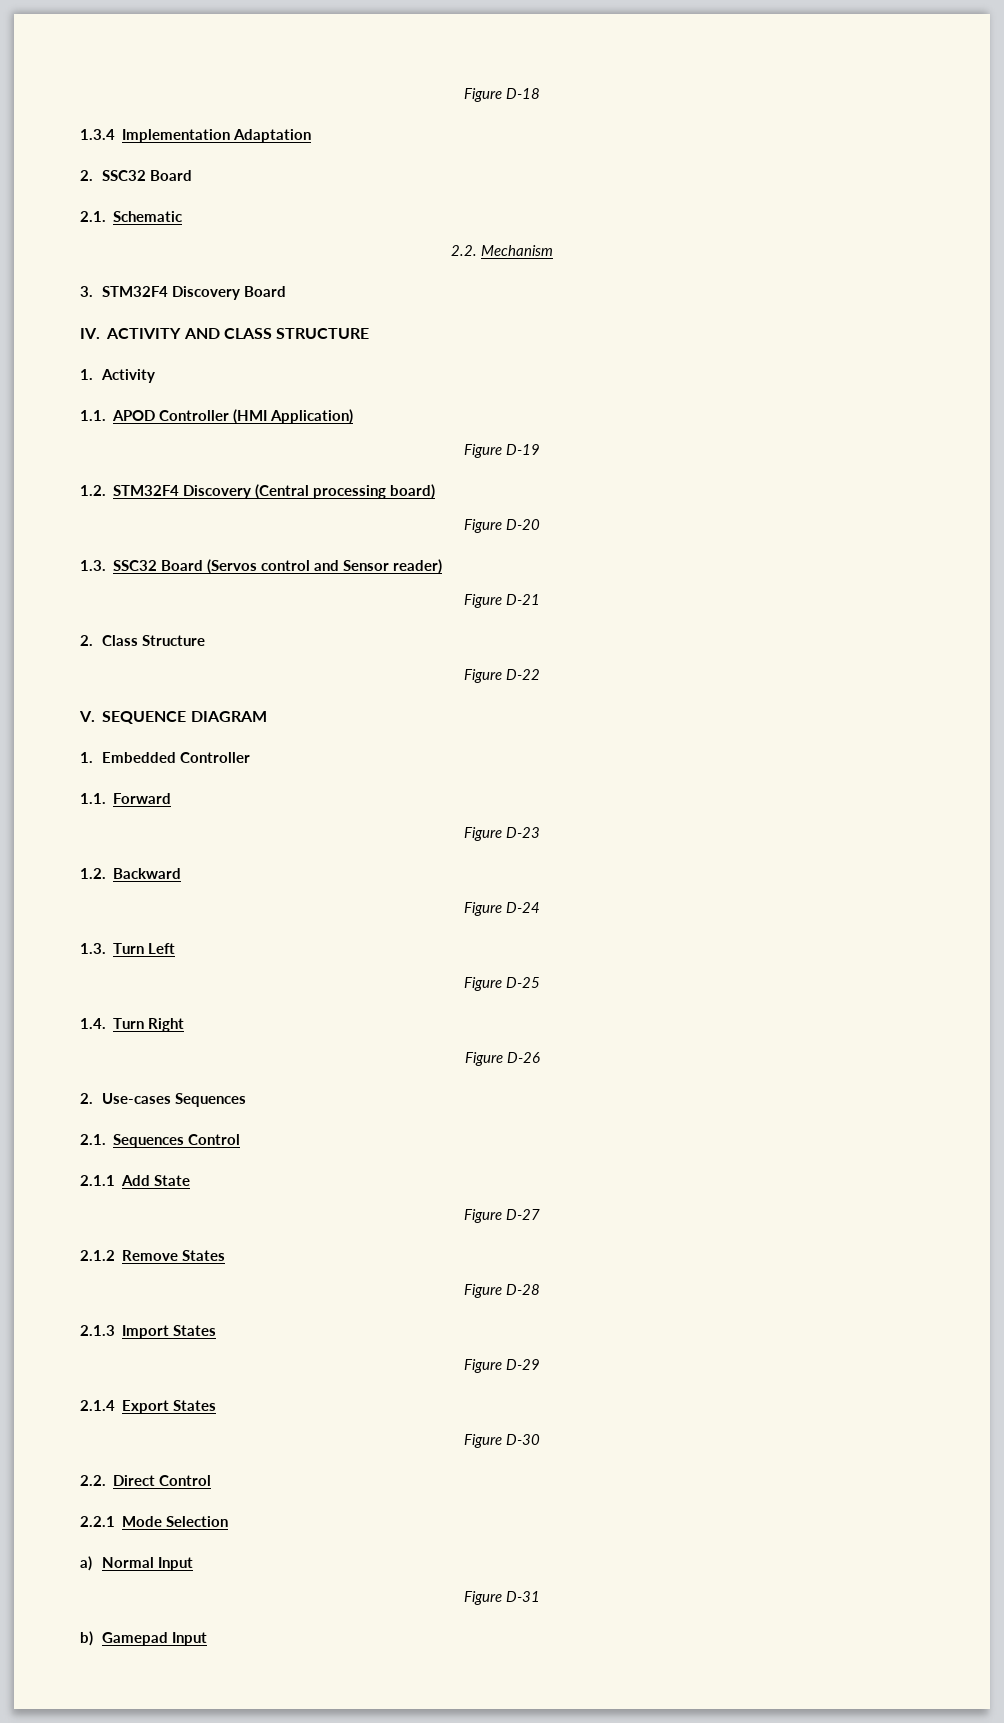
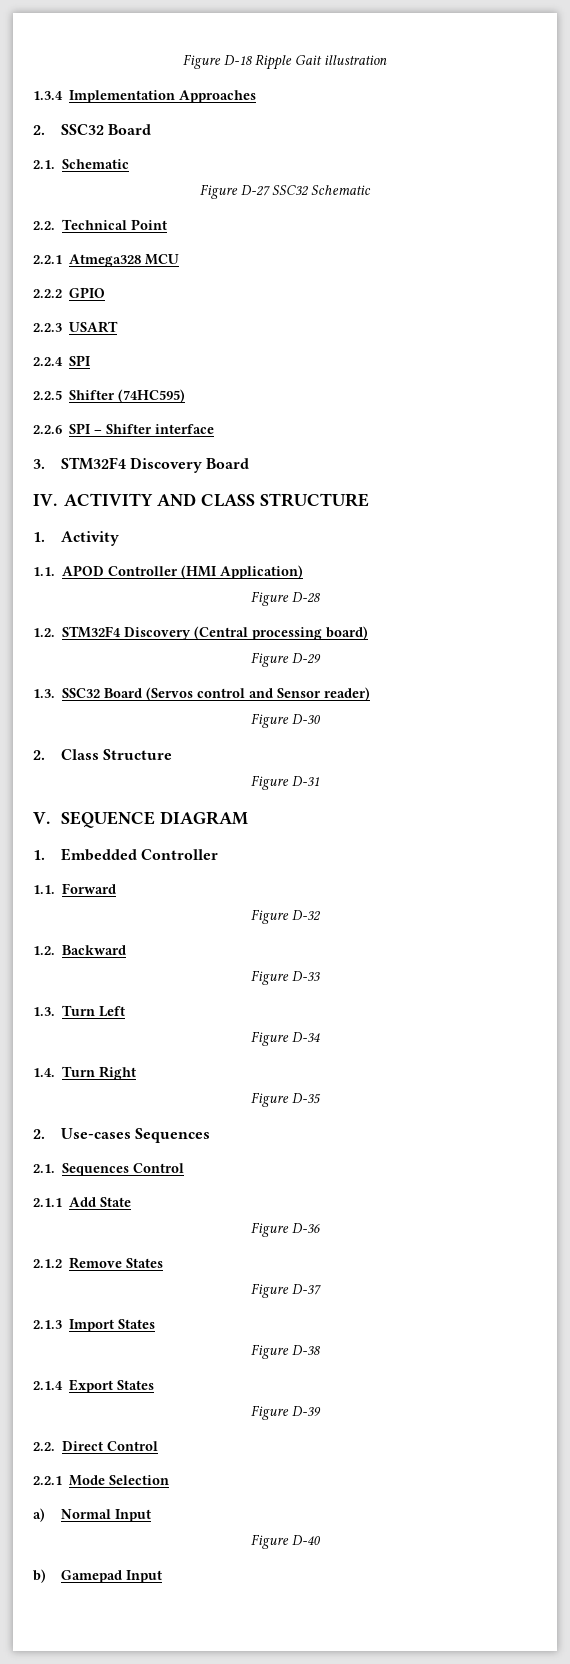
- Figure D-18
+ Figure D-18 Ripple Gait illustration
- 1.3.4 Implementation Adaptation
+ 1.3.4 Implementation Approaches
- 2.2. Mechanism
+ Figure D-27 SSC32 Schematic
+ 2.2. Technical Point
+ 2.2.1 Atmega328 MCU
+ 2.2.2 GPIO
+ 2.2.3 USART
+ 2.2.4 SPI
+ 2.2.5 Shifter (74HC595)
+ 2.2.6 SPI – Shifter interface
- Figure D-19
+ Figure D-28
- Figure D-20
+ Figure D-29
- Figure D-21
+ Figure D-30
- Figure D-22
+ Figure D-31
- Figure D-23
+ Figure D-32
- Figure D-24
+ Figure D-33
- Figure D-25
+ Figure D-34
- Figure D-26
+ Figure D-35
- Figure D-27
+ Figure D-36
- Figure D-28
+ Figure D-37
- Figure D-29
+ Figure D-38
- Figure D-30
+ Figure D-39
- Figure D-31
+ Figure D-40

